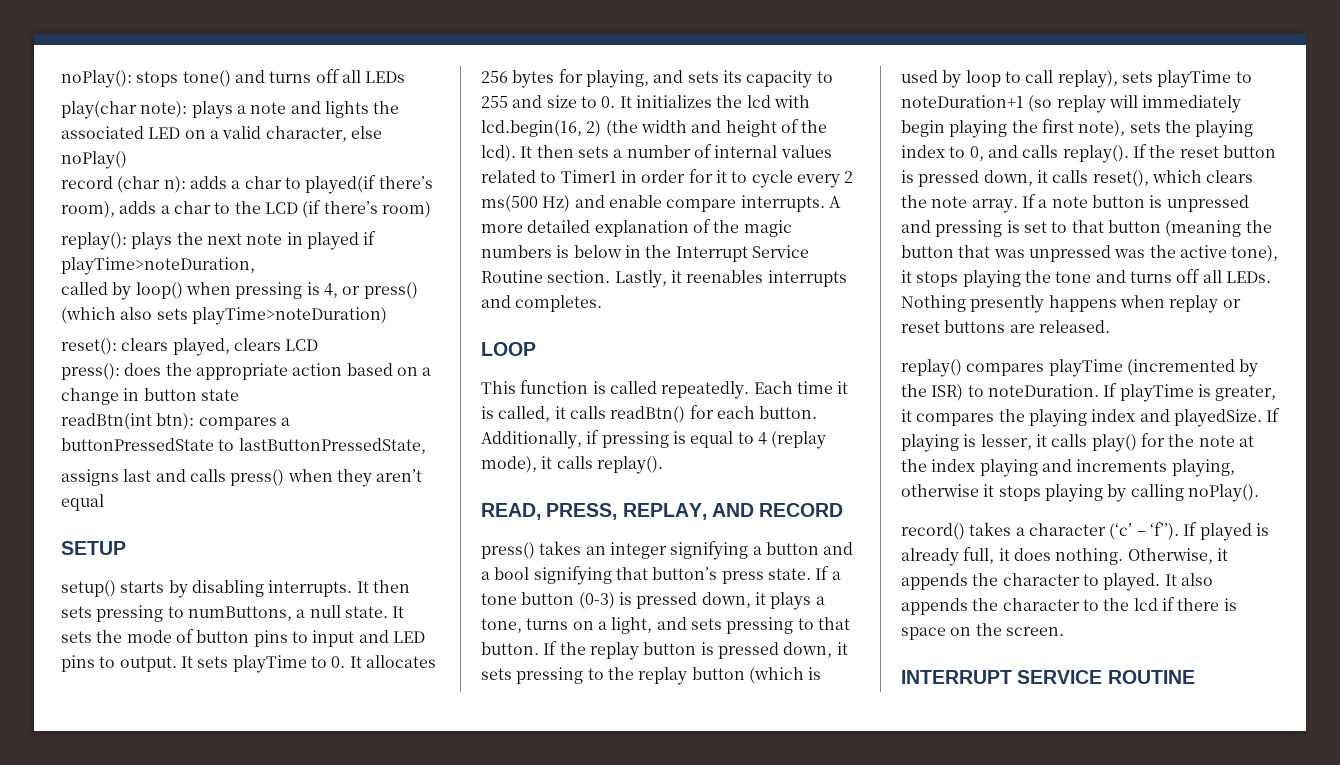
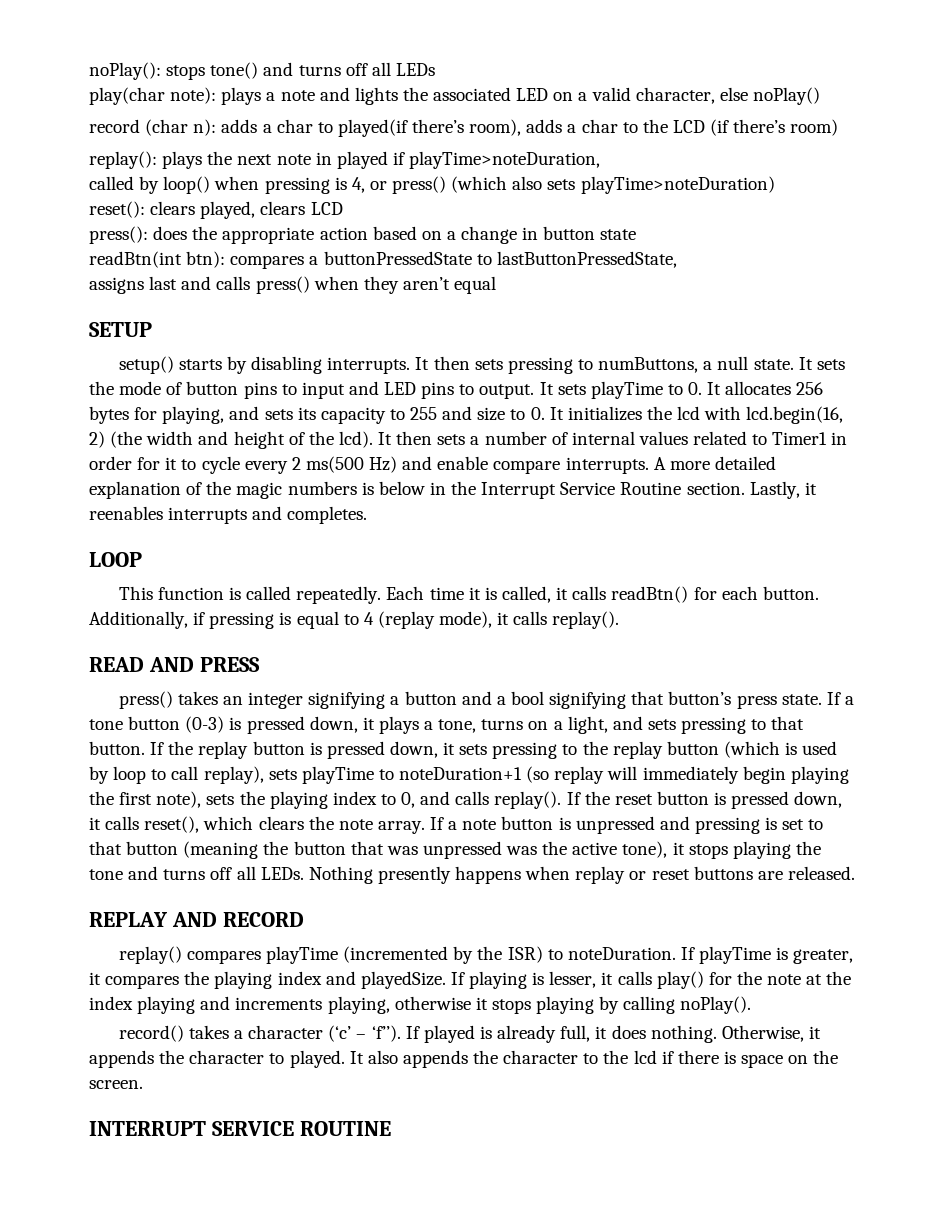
- READ, PRESS, REPLAY, AND RECORD
+ READ AND PRESS
+ REPLAY AND RECORD

